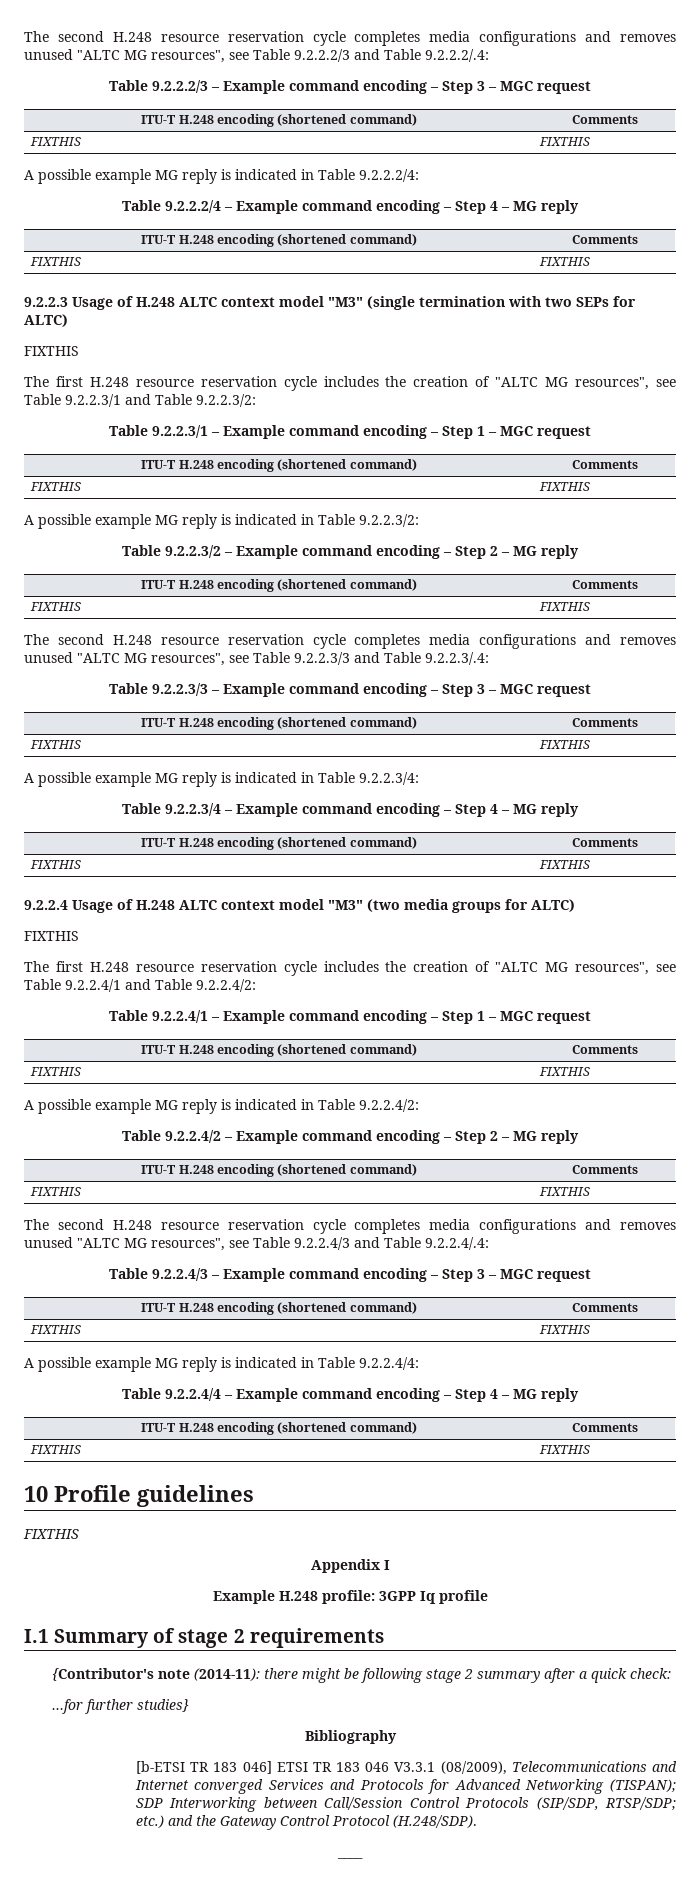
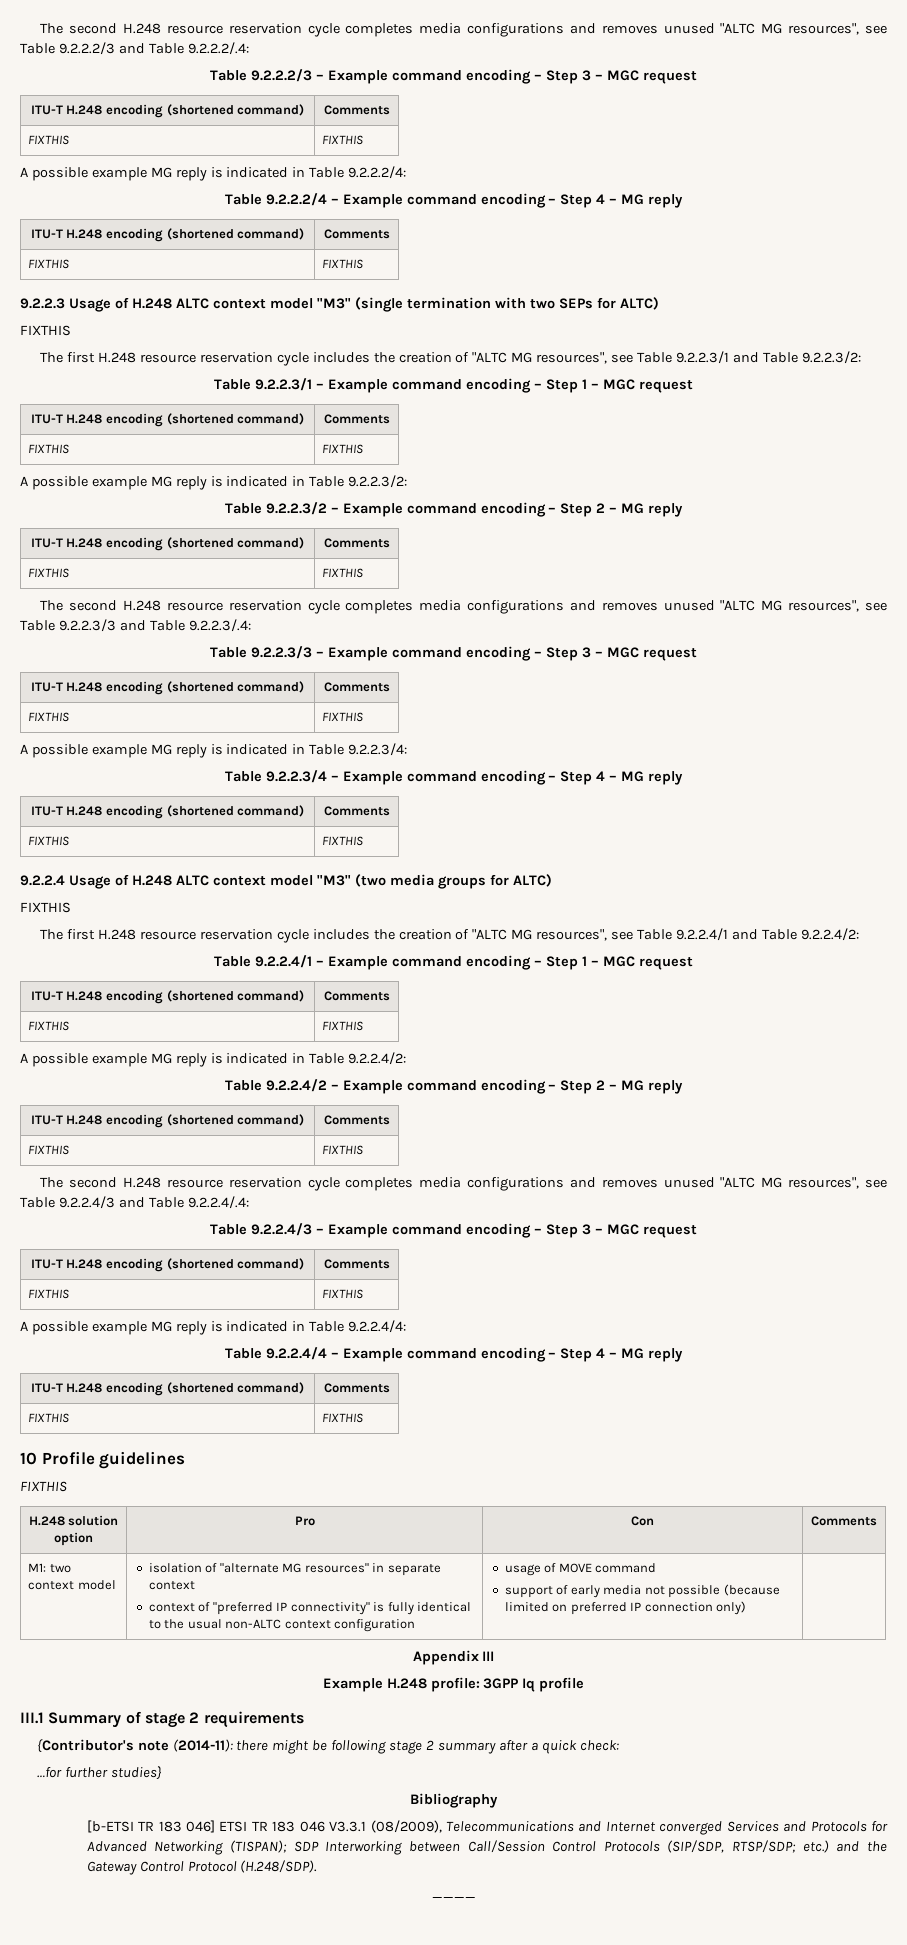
+ H.248 solution option | Pro | Con | Comments
+ M1: two context model | isolation of "alternate MG resources" in separate context
+ context of "preferred IP connectivity" is fully identical to the usual non-ALTC context configuration | usage of MOVE command
+ support of early media not possible (because limited on preferred IP connection only)
- Appendix I
+ Appendix III
- I.1 Summary of stage 2 requirements
+ III.1 Summary of stage 2 requirements

